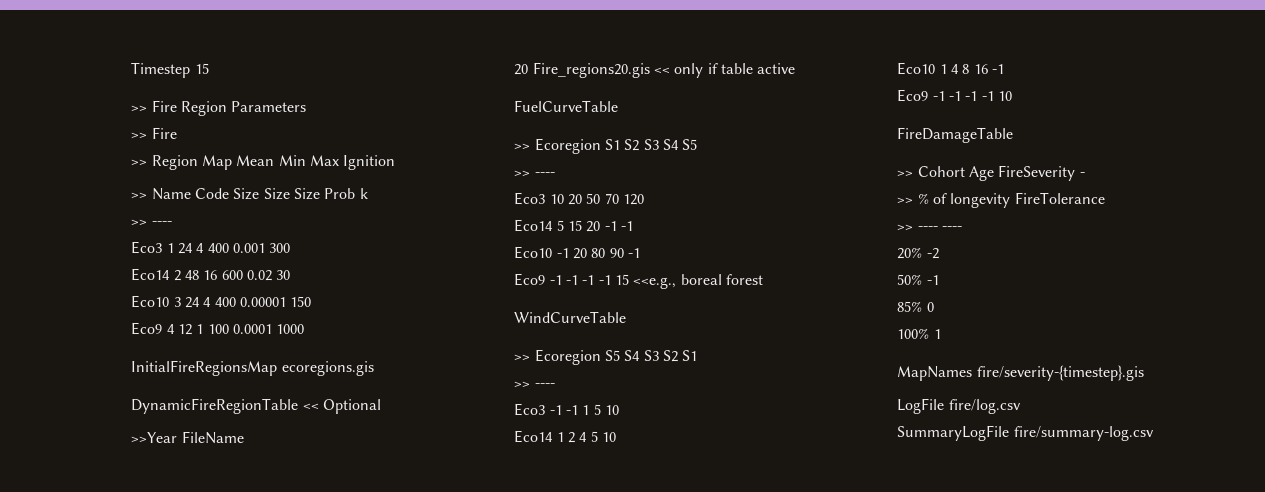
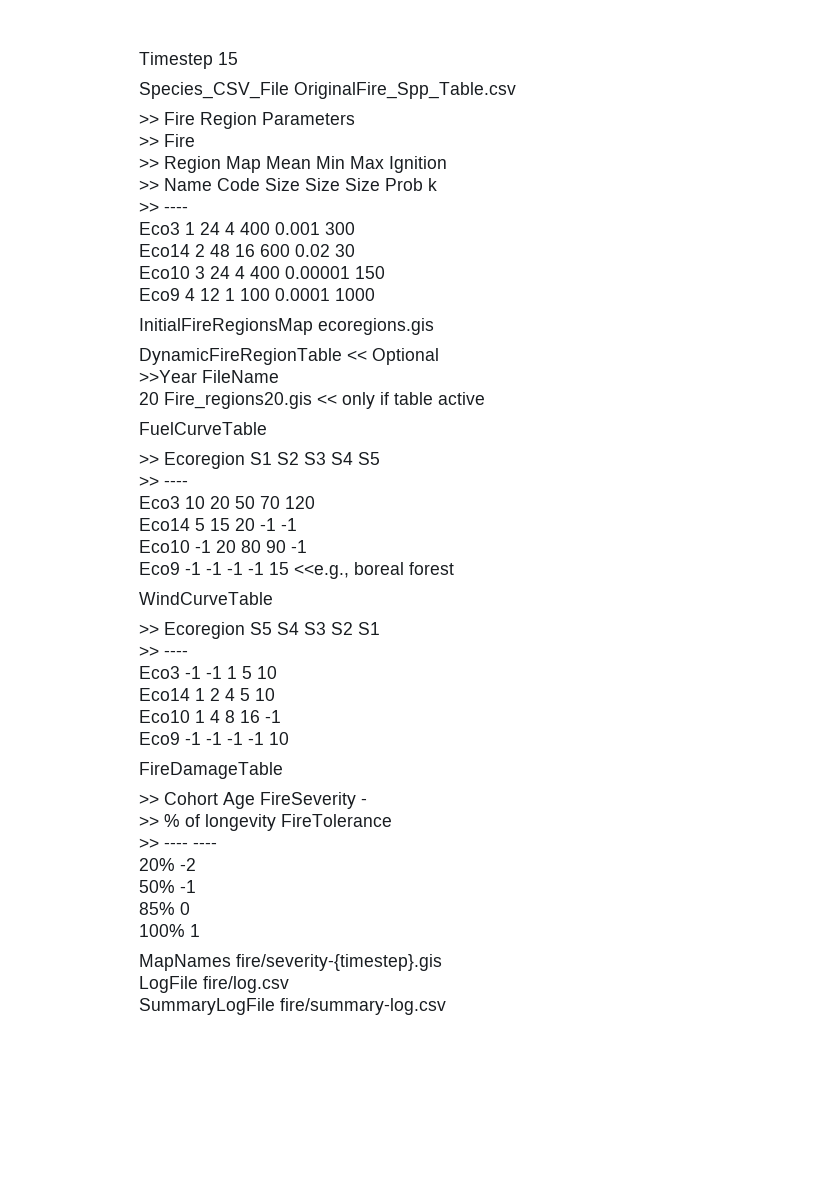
+ Species_CSV_File OriginalFire_Spp_Table.csv

